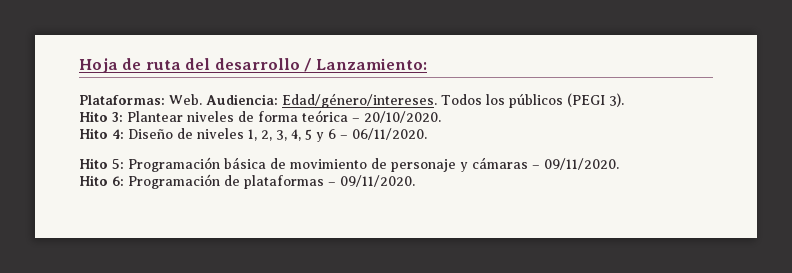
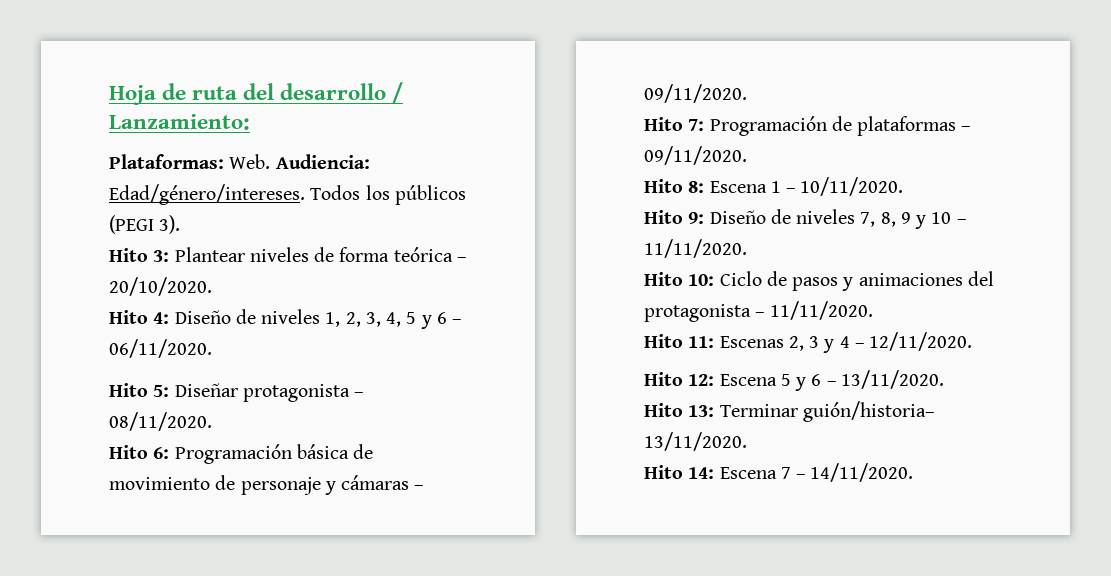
- Hito 5: Programación básica de movimiento de personaje y cámaras – 09/11/2020.
+ Hito 5: Diseñar protagonista – 08/11/2020.
+ Hito 6: Programación básica de movimiento de personaje y cámaras – 09/11/2020.
- Hito 6: Programación de plataformas – 09/11/2020.
+ Hito 7: Programación de plataformas – 09/11/2020.
+ Hito 8: Escena 1 – 10/11/2020.
+ Hito 9: Diseño de niveles 7, 8, 9 y 10 – 11/11/2020.
+ Hito 10: Ciclo de pasos y animaciones del protagonista – 11/11/2020.
+ Hito 11: Escenas 2, 3 y 4 – 12/11/2020.
+ Hito 12: Escena 5 y 6 – 13/11/2020.
+ Hito 13: Terminar guión/historia– 13/11/2020.
+ Hito 14: Escena 7 – 14/11/2020.

